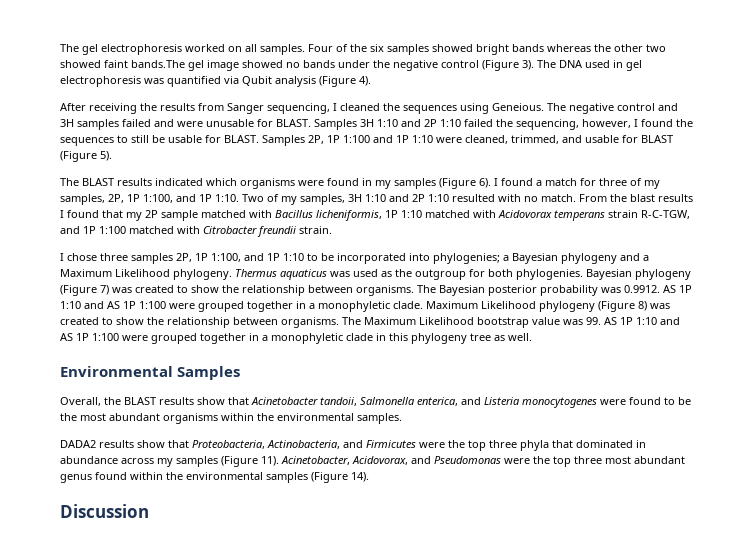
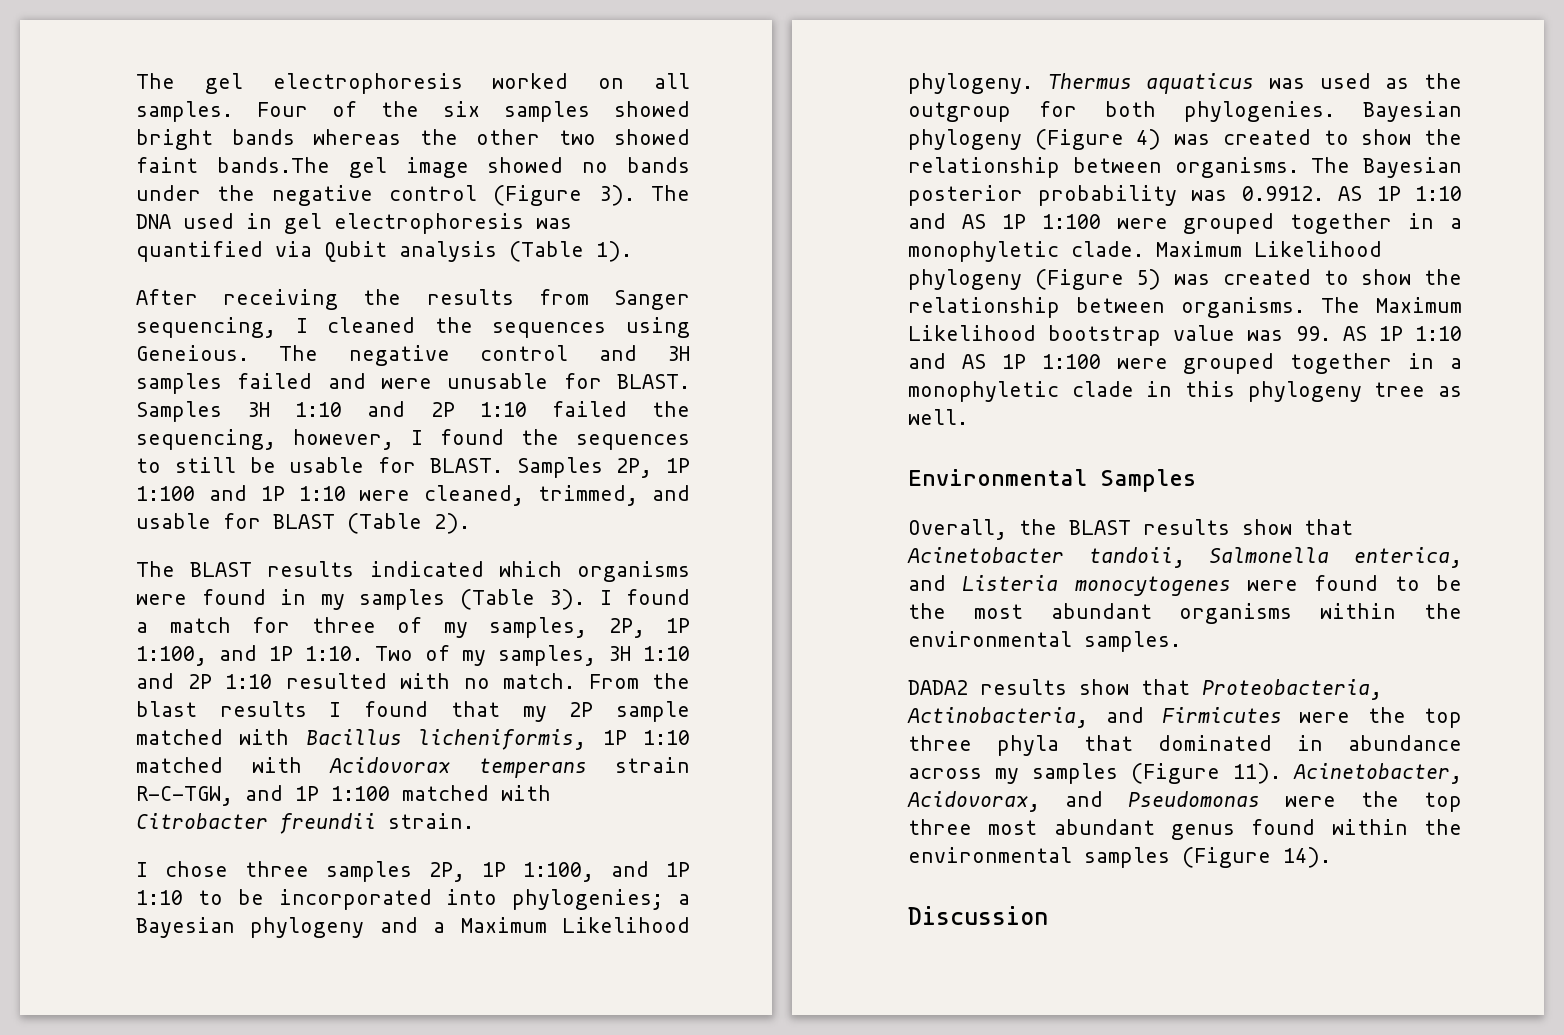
- The DNA used in gel electrophoresis was quantified via Qubit analysis (Figure 4).
+ The DNA used in gel electrophoresis was quantified via Qubit analysis (Table 1).
- Samples 2P, 1P 1:100 and 1P 1:10 were cleaned, trimmed, and usable for BLAST (Figure 5).
+ Samples 2P, 1P 1:100 and 1P 1:10 were cleaned, trimmed, and usable for BLAST (Table 2).
- The BLAST results indicated which organisms were found in my samples (Figure 6).
+ The BLAST results indicated which organisms were found in my samples (Table 3).
- Bayesian phylogeny (Figure 7) was created to show the relationship between organisms.
+ Bayesian phylogeny (Figure 4) was created to show the relationship between organisms.
- Maximum Likelihood phylogeny (Figure 8) was created to show the relationship between organisms.
+ Maximum Likelihood phylogeny (Figure 5) was created to show the relationship between organisms.

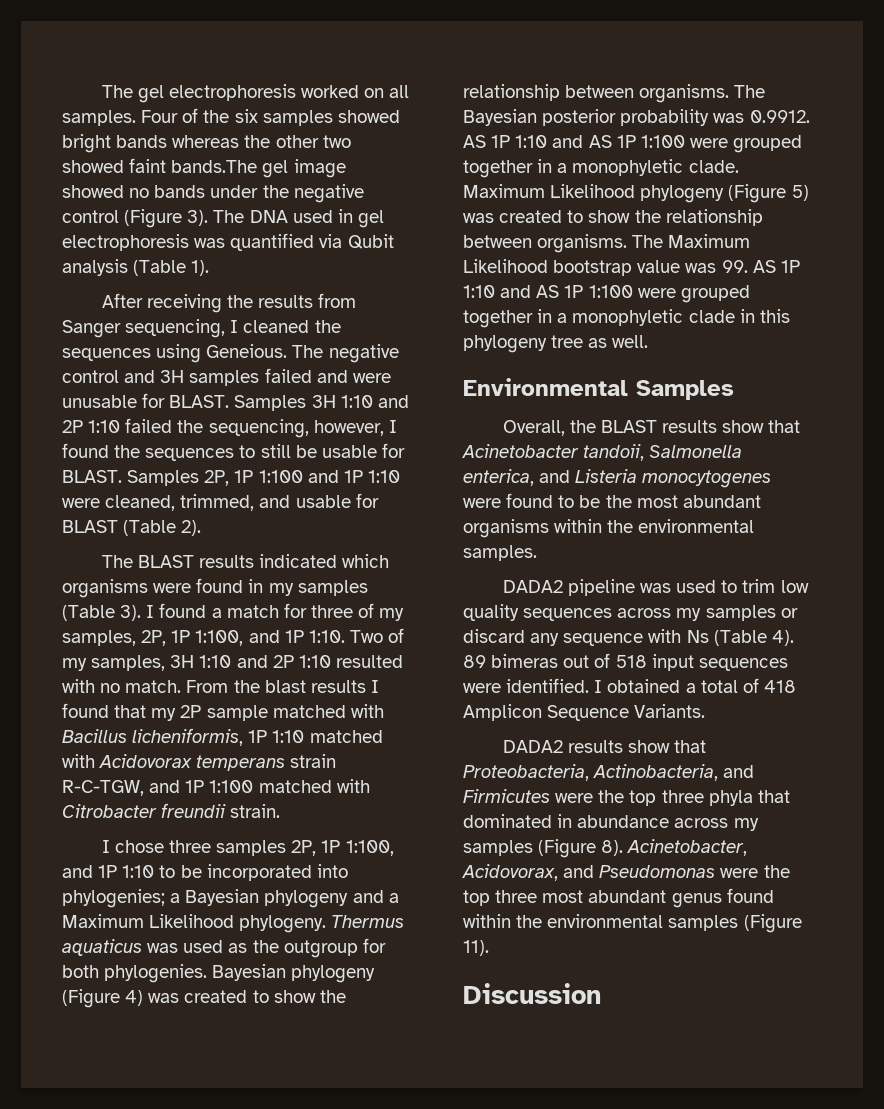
+ DADA2 pipeline was used to trim low quality sequences across my samples or discard any sequence with Ns (Table 4). 89 bimeras out of 518 input sequences were identified. I obtained a total of 418 Amplicon Sequence Variants.
- DADA2 results show that Proteobacteria, Actinobacteria, and Firmicutes were the top three phyla that dominated in abundance across my samples (Figure 11).
+ DADA2 results show that Proteobacteria, Actinobacteria, and Firmicutes were the top three phyla that dominated in abundance across my samples (Figure 8).
- Acinetobacter, Acidovorax, and Pseudomonas were the top three most abundant genus found within the environmental samples (Figure 14).
+ Acinetobacter, Acidovorax, and Pseudomonas were the top three most abundant genus found within the environmental samples (Figure 11).

